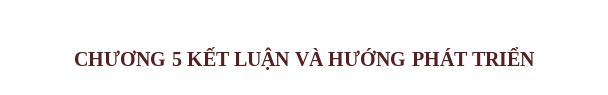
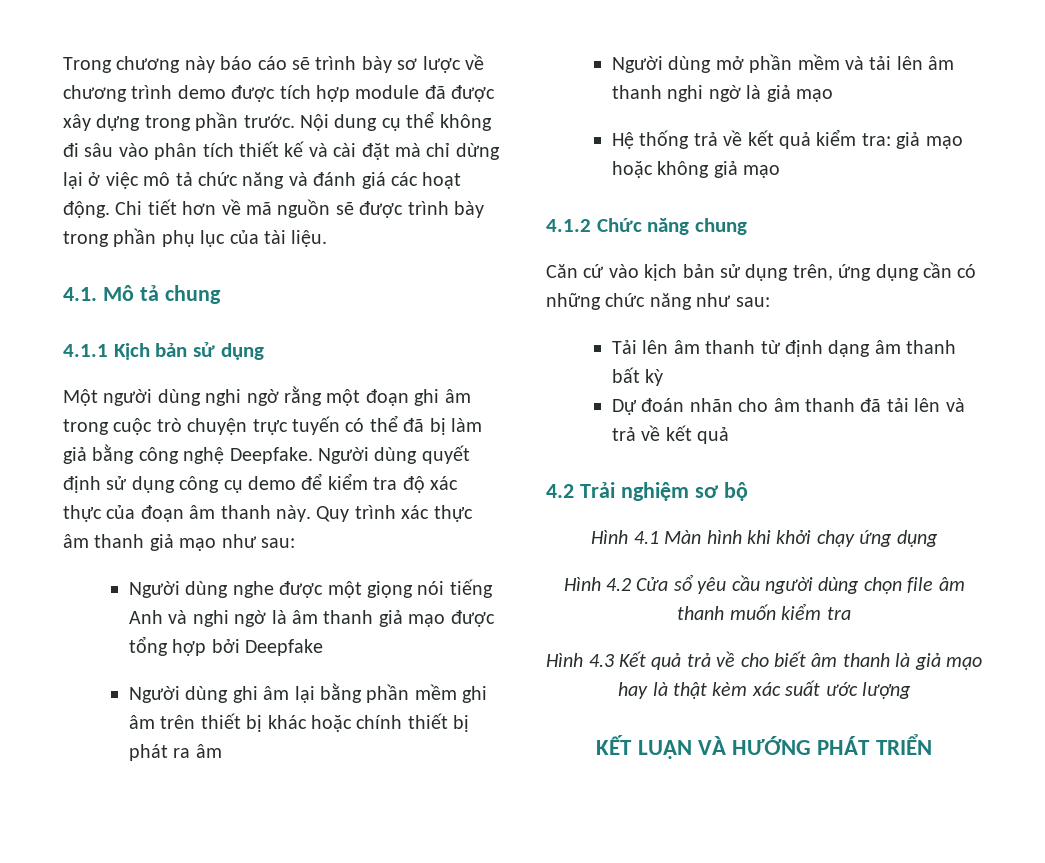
- CHƯƠNG 5 KẾT LUẬN VÀ HƯỚNG PHÁT TRIỂN
+ Trong chương này báo cáo sẽ trình bày sơ lược về chương trình demo được tích hợp module đã được xây dựng trong phần trước. Nội dung cụ thể không đi sâu vào phân tích thiết kế và cài đặt mà chỉ dừng lại ở việc mô tả chức năng và đánh giá các hoạt động. Chi tiết hơn về mã nguồn sẽ được trình bày trong phần phụ lục của tài liệu.
+ 4.1. Mô tả chung
+ 4.1.1 Kịch bản sử dụng
+ Một người dùng nghi ngờ rằng một đoạn ghi âm trong cuộc trò chuyện trực tuyến có thể đã bị làm giả bằng công nghệ Deepfake. Người dùng quyết định sử dụng công cụ demo để kiểm tra độ xác thực của đoạn âm thanh này. Quy trình xác thực âm thanh giả mạo như sau:
+ Người dùng nghe được một giọng nói tiếng Anh và nghi ngờ là âm thanh giả mạo được tổng hợp bởi Deepfake
+ Người dùng ghi âm lại bằng phần mềm ghi âm trên thiết bị khác hoặc chính thiết bị phát ra âm
+ Người dùng mở phần mềm và tải lên âm thanh nghi ngờ là giả mạo
+ Hệ thống trả về kết quả kiểm tra: giả mạo hoặc không giả mạo
+ 4.1.2 Chức năng chung
+ Căn cứ vào kịch bản sử dụng trên, ứng dụng cần có những chức năng như sau:
+ Tải lên âm thanh từ định dạng âm thanh bất kỳ
+ Dự đoán nhãn cho âm thanh đã tải lên và trả về kết quả
+ 4.2 Trải nghiệm sơ bộ
+ Hình 4.1 Màn hình khi khởi chạy ứng dụng
+ Hình 4.2 Cửa sổ yêu cầu người dùng chọn file âm thanh muốn kiểm tra
+ Hình 4.3 Kết quả trả về cho biết âm thanh là giả mạo hay là thật kèm xác suất ước lượng
+ KẾT LUẬN VÀ HƯỚNG PHÁT TRIỂN

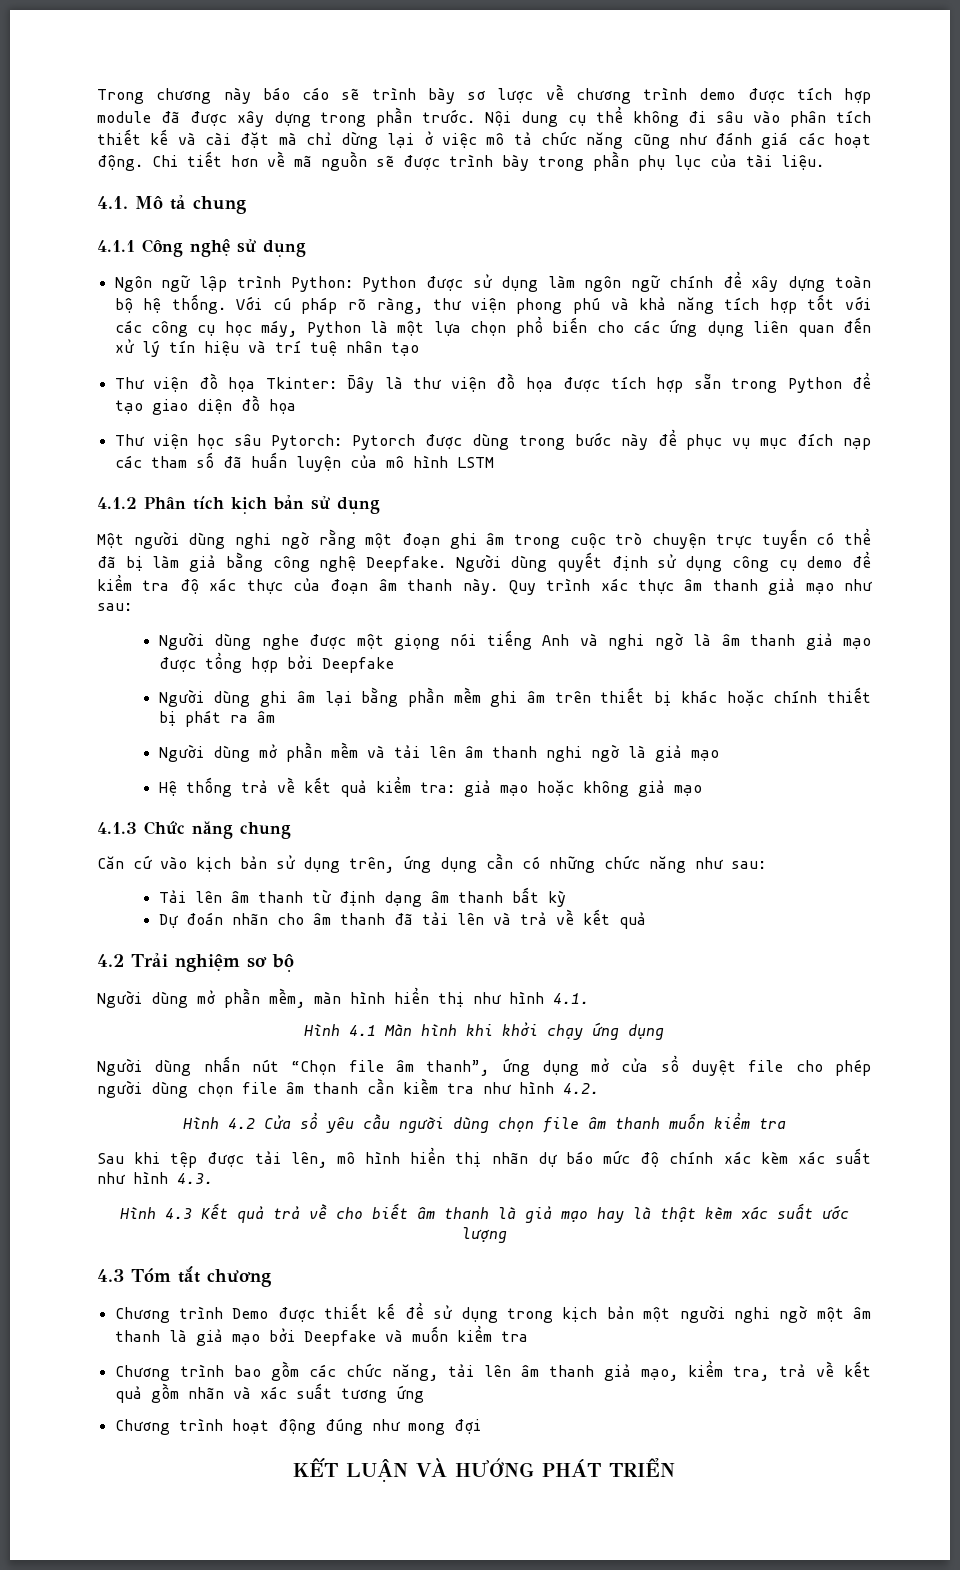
- Nội dung cụ thể không đi sâu vào phân tích thiết kế và cài đặt mà chỉ dừng lại ở việc mô tả chức năng và đánh giá các hoạt động.
+ Nội dung cụ thể không đi sâu vào phân tích thiết kế và cài đặt mà chỉ dừng lại ở việc mô tả chức năng cũng như đánh giá các hoạt động.
- 4.1.1 Kịch bản sử dụng
+ 4.1.1 Công nghệ sử dụng
+ Ngôn ngữ lập trình Python: Python được sử dụng làm ngôn ngữ chính để xây dựng toàn bộ hệ thống. Với cú pháp rõ ràng, thư viện phong phú và khả năng tích hợp tốt với các công cụ học máy, Python là một lựa chọn phổ biến cho các ứng dụng liên quan đến xử lý tín hiệu và trí tuệ nhân tạo
+ Thư viện đồ họa Tkinter: Đây là thư viện đồ họa được tích hợp sẵn trong Python để tạo giao diện đồ họa
+ Thư viện học sâu Pytorch: Pytorch được dùng trong bước này để phục vụ mục đích nạp các tham số đã huấn luyện của mô hình LSTM
+ 4.1.2 Phân tích kịch bản sử dụng
- 4.1.2 Chức năng chung
+ 4.1.3 Chức năng chung
+ Người dùng mở phần mềm, màn hình hiển thị như hình 4.1.
+ Người dùng nhấn nút “Chọn file âm thanh”, ứng dụng mở cửa sổ duyệt file cho phép người dùng chọn file âm thanh cần kiềm tra như hình 4.2.
+ Sau khi tệp được tải lên, mô hình hiển thị nhãn dự báo mức độ chính xác kèm xác suất như hình 4.3.
+ 4.3 Tóm tắt chương
+ Chương trình Demo được thiết kế để sử dụng trong kịch bản một người nghi ngờ một âm thanh là giả mạo bởi Deepfake và muốn kiểm tra
+ Chương trình bao gồm các chức năng, tải lên âm thanh giả mạo, kiểm tra, trả về kết quả gồm nhãn và xác suất tương ứng
+ Chương trình hoạt động đúng như mong đợi

